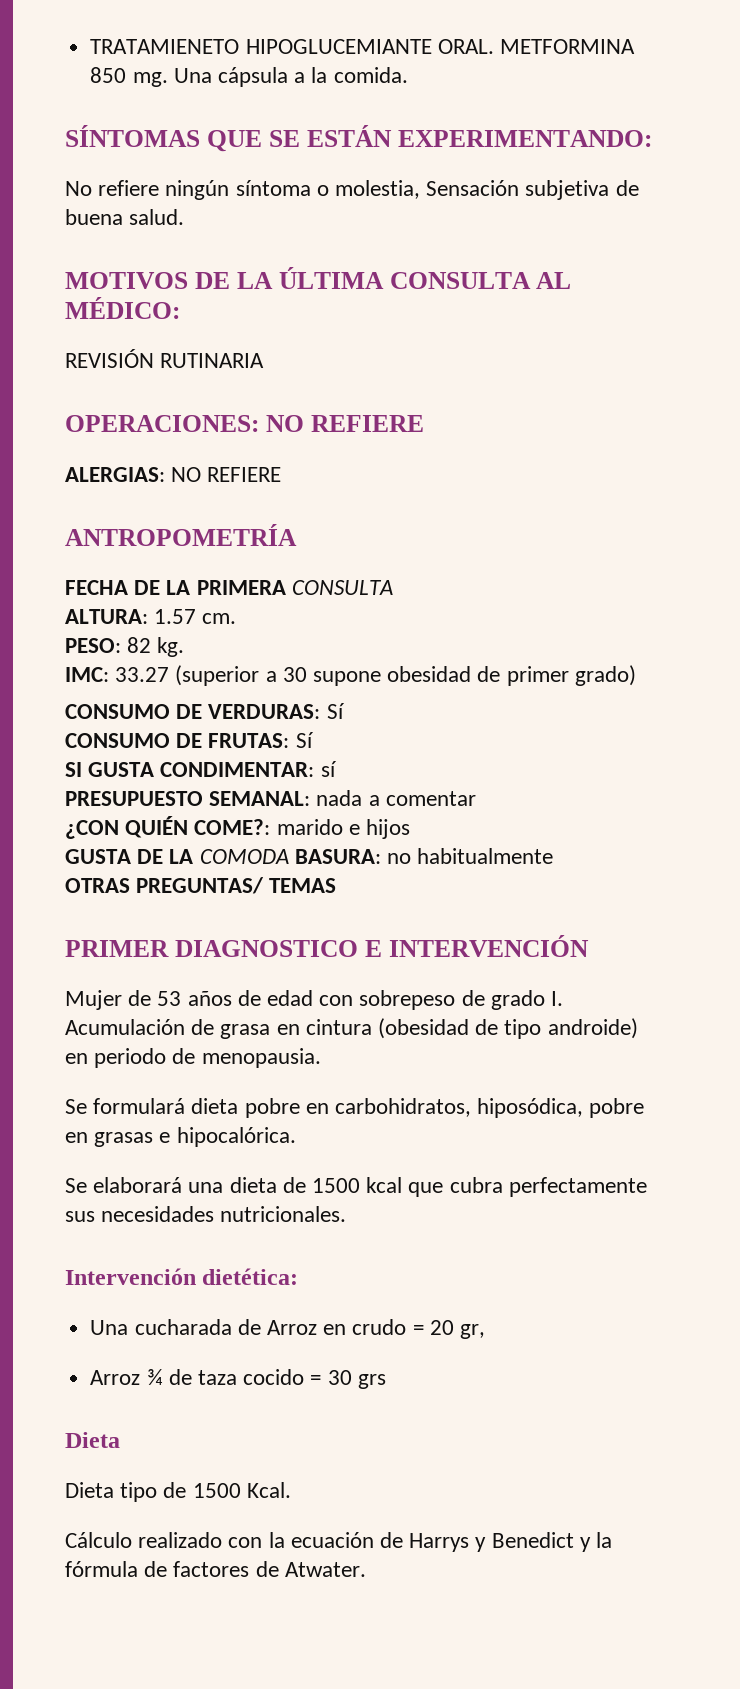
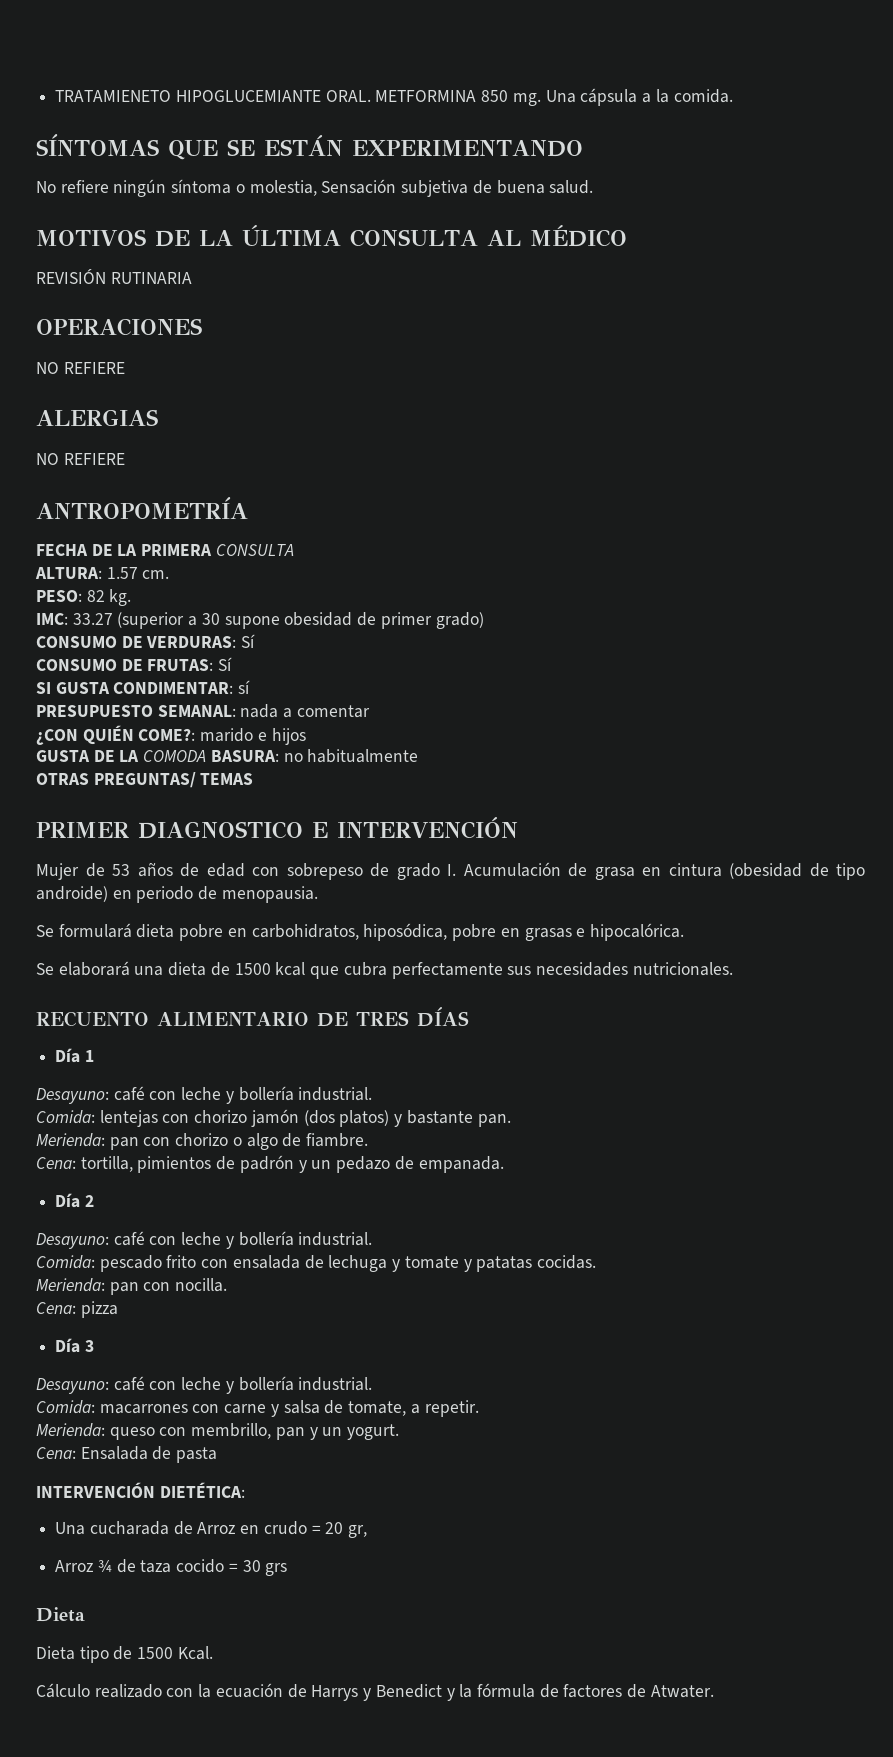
- SÍNTOMAS QUE SE ESTÁN EXPERIMENTANDO:
+ SÍNTOMAS QUE SE ESTÁN EXPERIMENTANDO
- MOTIVOS DE LA ÚLTIMA CONSULTA AL MÉDICO:
+ MOTIVOS DE LA ÚLTIMA CONSULTA AL MÉDICO
- OPERACIONES: NO REFIERE
- ALERGIAS: NO REFIERE
+ OPERACIONES
+ NO REFIERE
+ ALERGIAS
+ NO REFIERE
- Intervención dietética:
+ RECUENTO ALIMENTARIO DE TRES DÍAS
+ Día 1
+ Desayuno: café con leche y bollería industrial.
+ Comida: lentejas con chorizo jamón (dos platos) y bastante pan.
+ Merienda: pan con chorizo o algo de fiambre.
+ Cena: tortilla, pimientos de padrón y un pedazo de empanada.
+ Día 2
+ Desayuno: café con leche y bollería industrial.
+ Comida: pescado frito con ensalada de lechuga y tomate y patatas cocidas.
+ Merienda: pan con nocilla.
+ Cena: pizza
+ Día 3
+ Desayuno: café con leche y bollería industrial.
+ Comida: macarrones con carne y salsa de tomate, a repetir.
+ Merienda: queso con membrillo, pan y un yogurt.
+ Cena: Ensalada de pasta
+ INTERVENCIÓN DIETÉTICA:

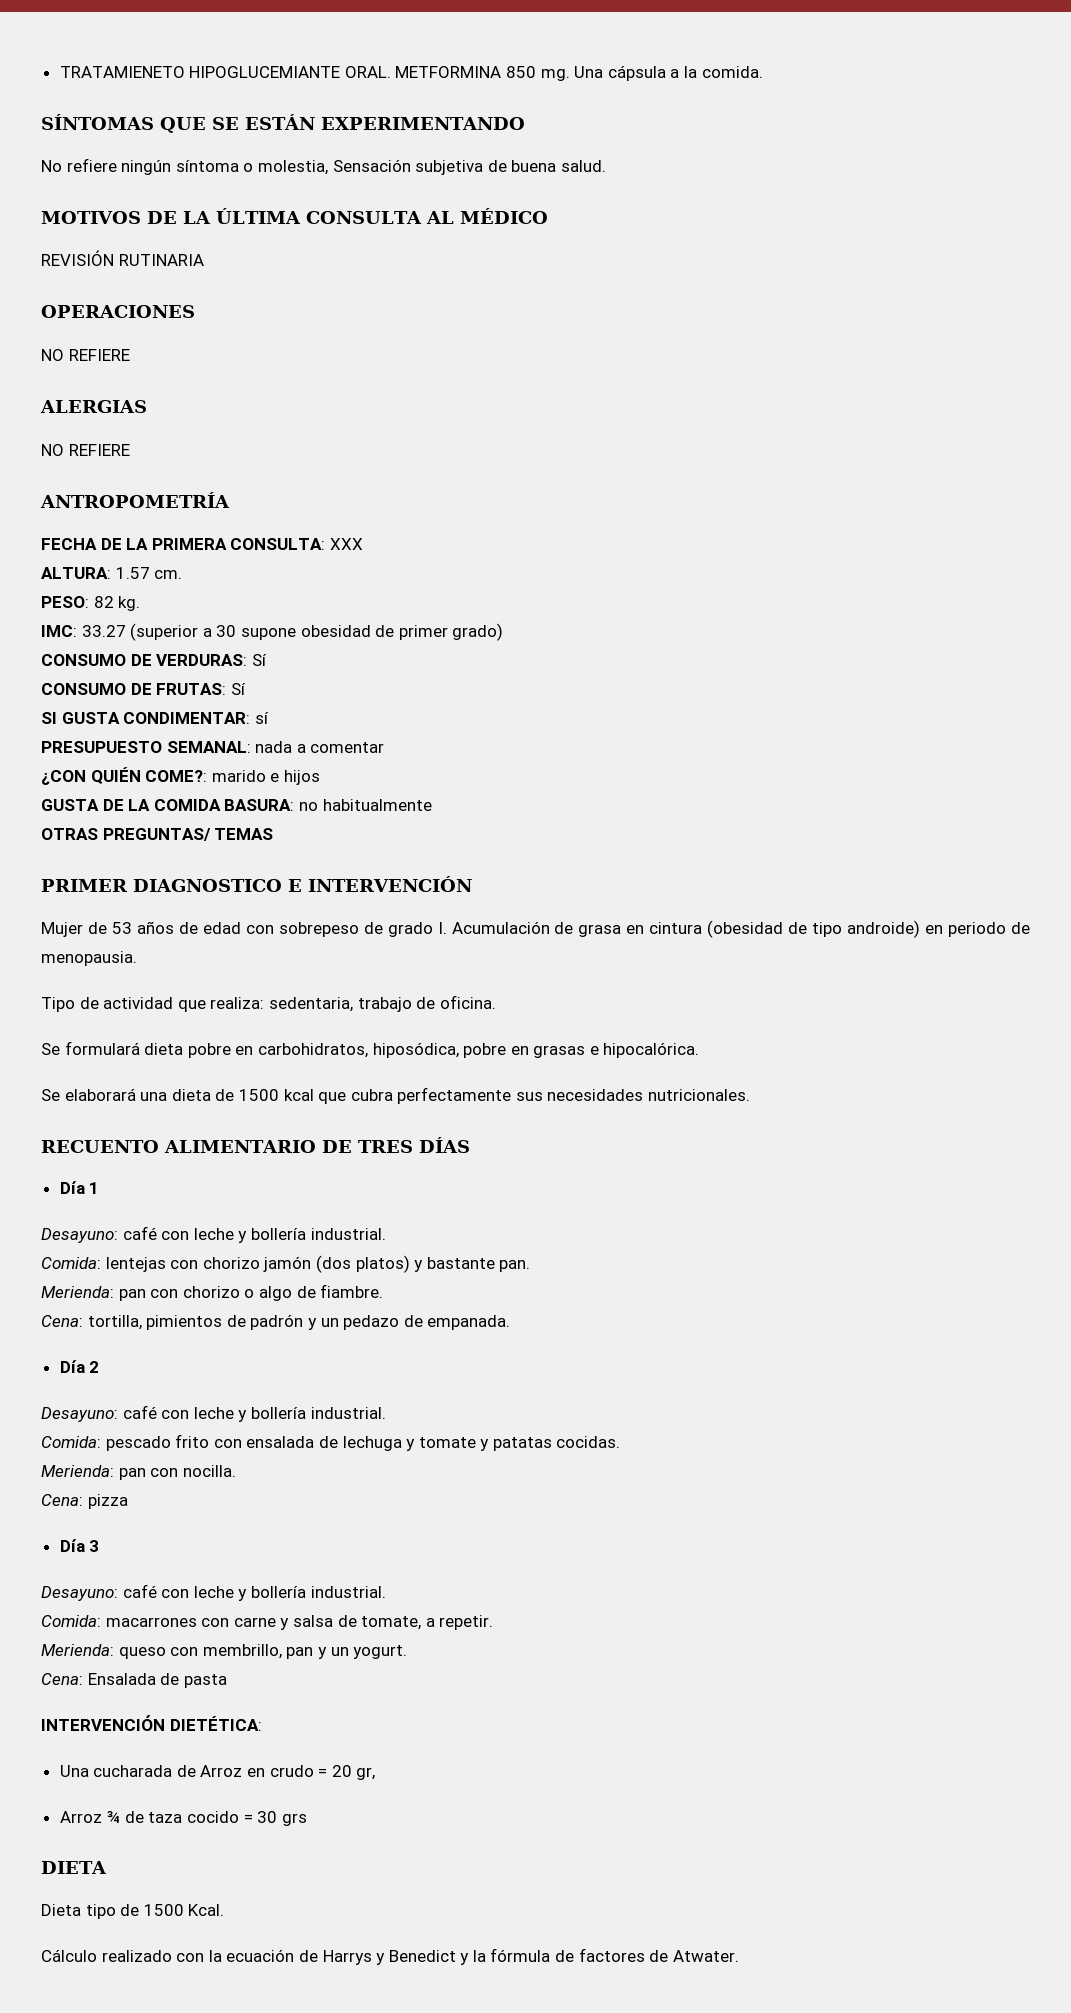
- FECHA DE LA PRIMERA CONSULTA
+ FECHA DE LA PRIMERA CONSULTA: XXX
- GUSTA DE LA COMODA BASURA: no habitualmente
+ GUSTA DE LA COMIDA BASURA: no habitualmente
+ Tipo de actividad que realiza: sedentaria, trabajo de oficina.
  Arroz ¾ de taza cocido = 30 grs
- Dieta
+ DIETA

